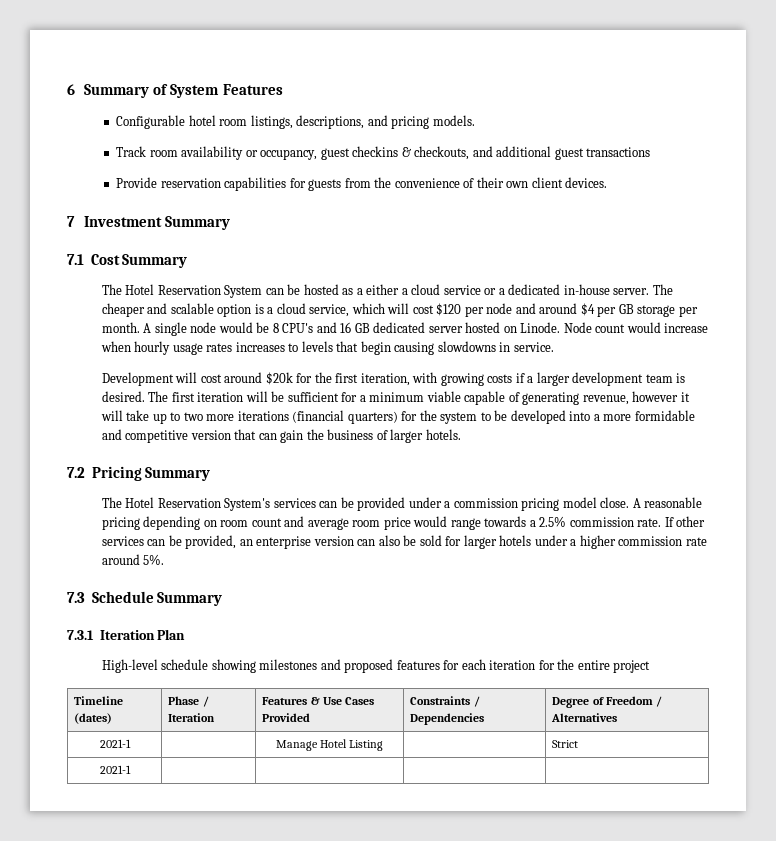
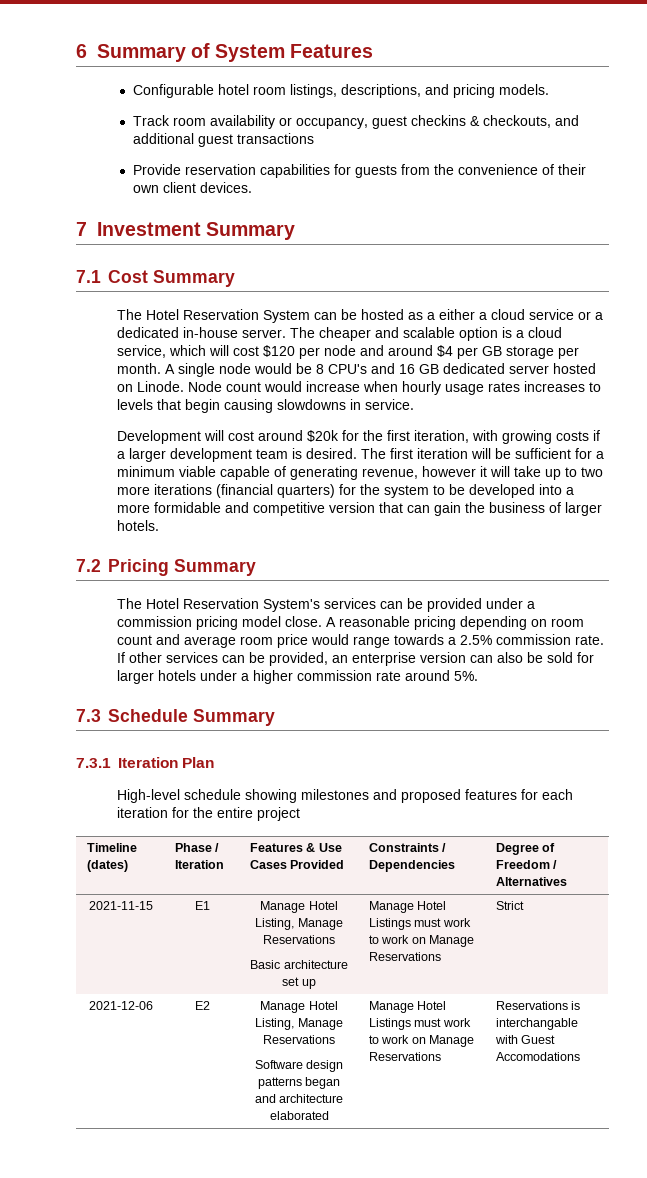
- 2021-1 | | Manage Hotel Listing | | Strict
- 2021-1 | | | |
+ 2021-11-15 | E1 | Manage Hotel Listing, Manage Reservations
+ Basic architecture set up | Manage Hotel Listings must work to work on Manage Reservations | Strict
+ 2021-12-06 | E2 | Manage Hotel Listing, Manage Reservations
+ Software design patterns began and architecture elaborated | Manage Hotel Listings must work to work on Manage Reservations | Reservations is interchangable with Guest Accomodations

